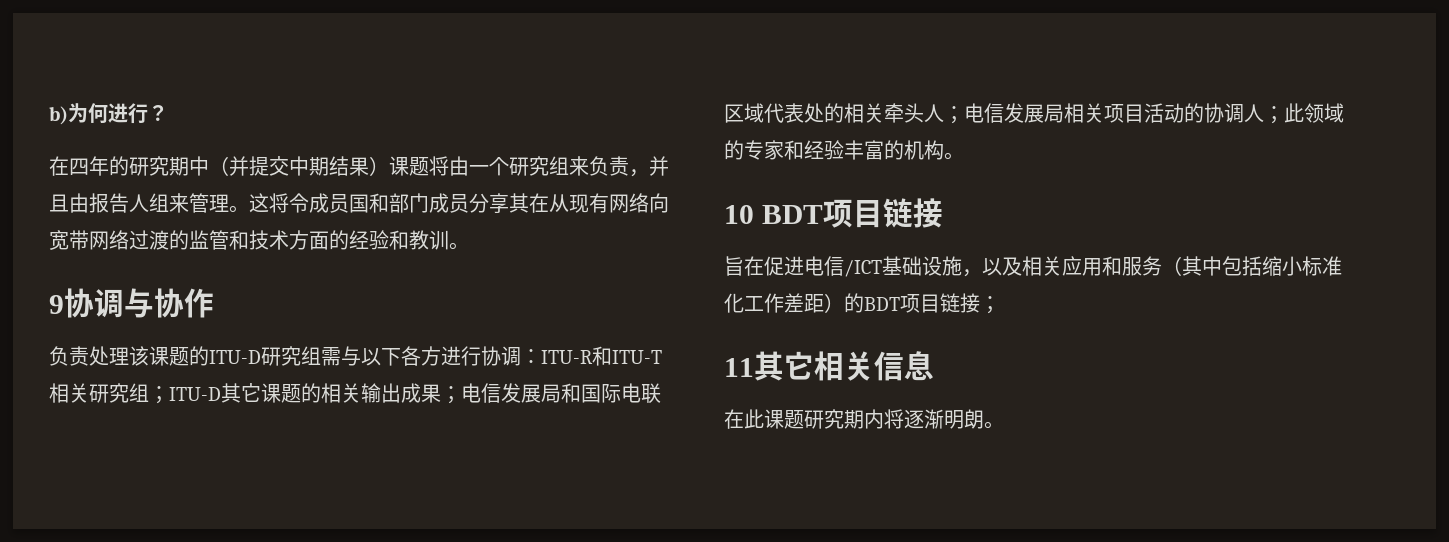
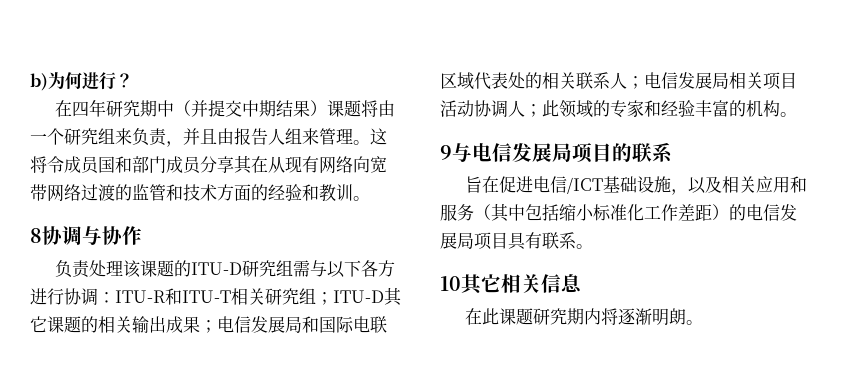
- 在四年的研究期中（并提交中期结果）课题将由一个研究组来负责，并且由报告人组来管理。
+ 在四年研究期中（并提交中期结果）课题将由一个研究组来负责，并且由报告人组来管理。
- 9协调与协作
+ 8协调与协作
- 负责处理该课题的ITU-D研究组需与以下各方进行协调：ITU-R和ITU-T相关研究组；ITU-D其它课题的相关输出成果；电信发展局和国际电联区域代表处的相关牵头人；电信发展局相关项目活动的协调人；此领域的专家和经验丰富的机构。
+ 负责处理该课题的ITU-D研究组需与以下各方进行协调：ITU-R和ITU-T相关研究组；ITU-D其它课题的相关输出成果；电信发展局和国际电联区域代表处的相关联系人；电信发展局相关项目活动协调人；此领域的专家和经验丰富的机构。
- 10 BDT项目链接
+ 9与电信发展局项目的联系
- 旨在促进电信/ICT基础设施，以及相关应用和服务（其中包括缩小标准化工作差距）的BDT项目链接；
- 11其它相关信息
+ 旨在促进电信/ICT基础设施，以及相关应用和服务（其中包括缩小标准化工作差距）的电信发展局项目具有联系。
+ 10其它相关信息

